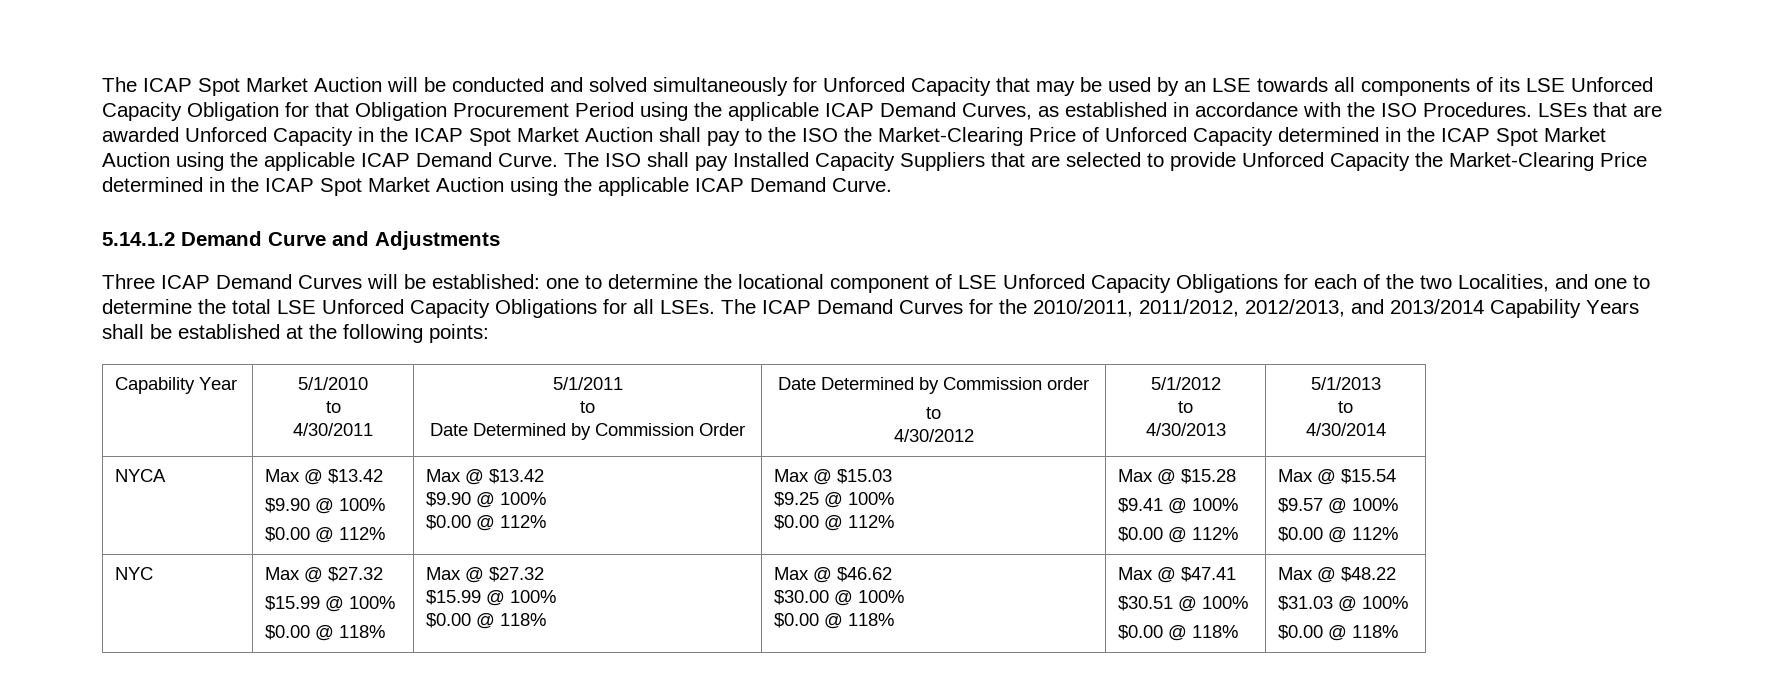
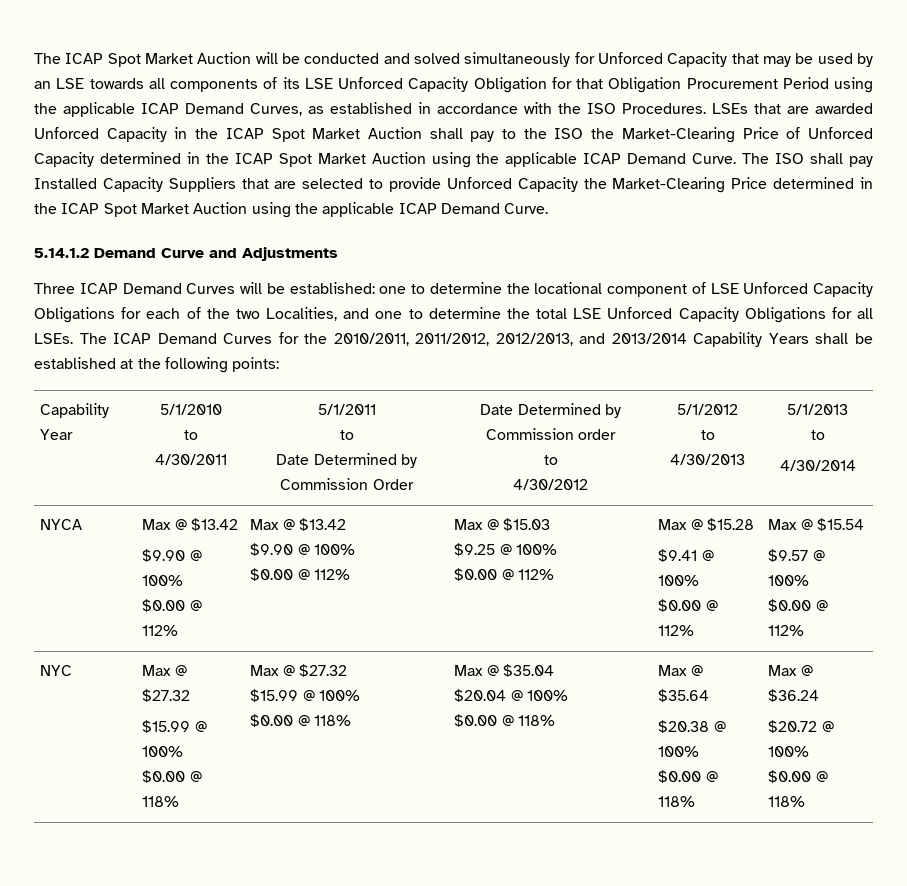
- Max @ $46.62
- $30.00 @ 100%
- $0.00 @ 118% | Max @ $47.41
- $30.51 @ 100%
- $0.00 @ 118% | Max @ $48.22
- $31.03 @ 100%
+ Max @ $35.04
+ $20.04 @ 100%
+ $0.00 @ 118% | Max @ $35.64
+ $20.38 @ 100%
+ $0.00 @ 118% | Max @ $36.24
+ $20.72 @ 100%

